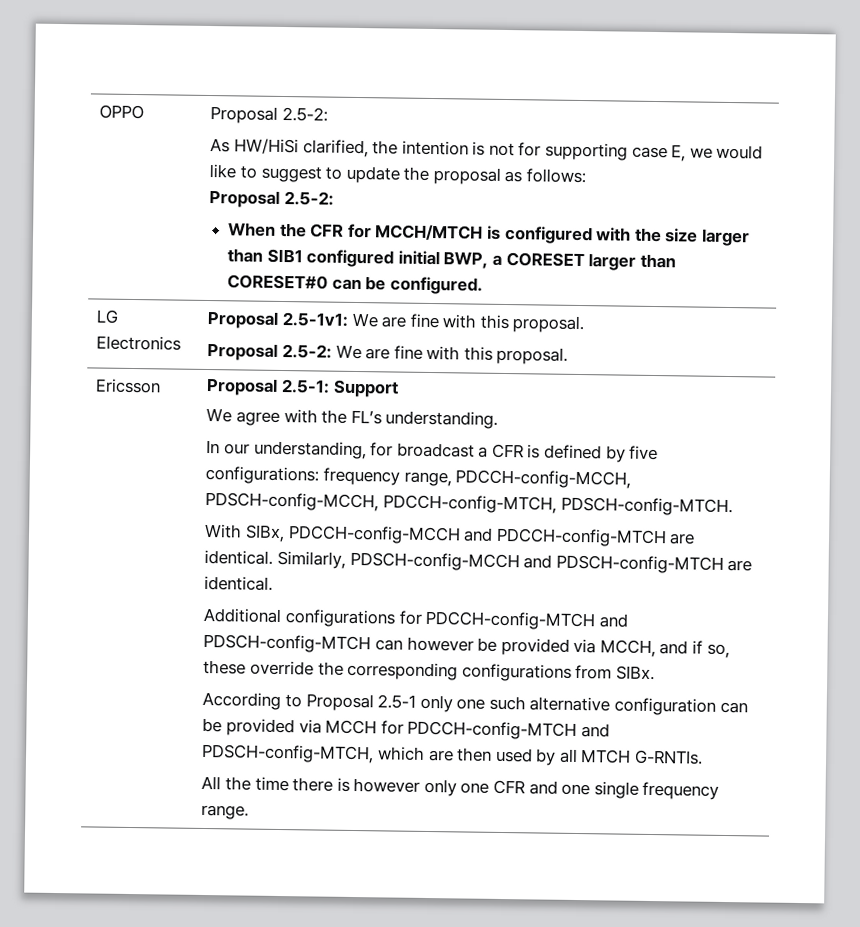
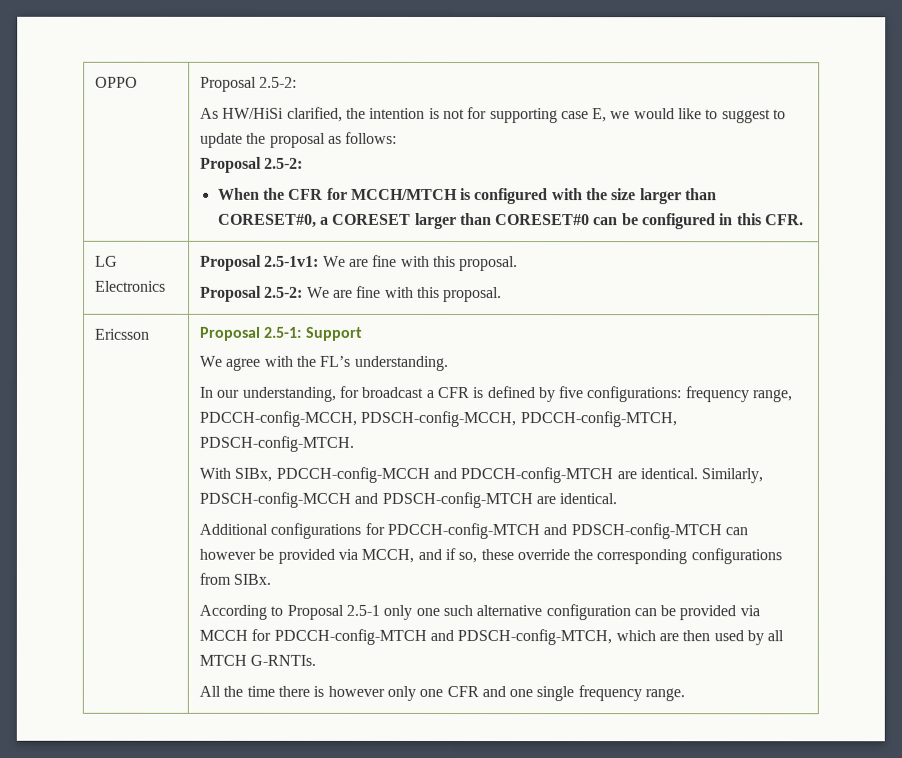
- When the CFR for MCCH/MTCH is configured with the size larger than SIB1 configured initial BWP, a CORESET larger than CORESET#0 can be configured.
+ When the CFR for MCCH/MTCH is configured with the size larger than CORESET#0, a CORESET larger than CORESET#0 can be configured in this CFR.

